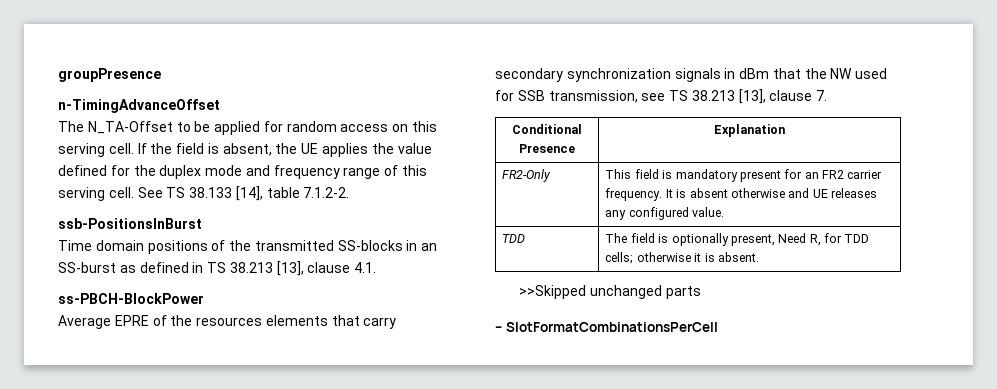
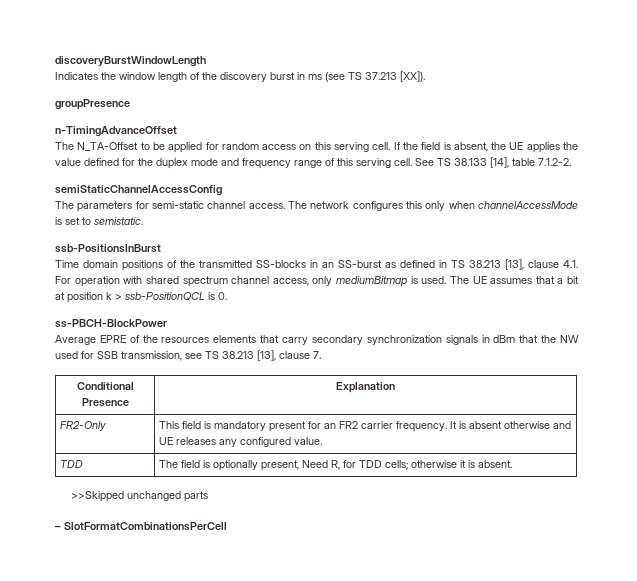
+ discoveryBurstWindowLength
+ Indicates the window length of the discovery burst in ms (see TS 37.213 [XX]).
+ semiStaticChannelAccessConfig
+ The parameters for semi-static channel access. The network configures this only when channelAccessMode is set to semistatic.
- Time domain positions of the transmitted SS-blocks in an SS-burst as defined in TS 38.213 [13], clause 4.1.
+ Time domain positions of the transmitted SS-blocks in an SS-burst as defined in TS 38.213 [13], clause 4.1. For operation with shared spectrum channel access, only mediumBitmap is used. The UE assumes that a bit at position k > ssb-PositionQCL is 0.

